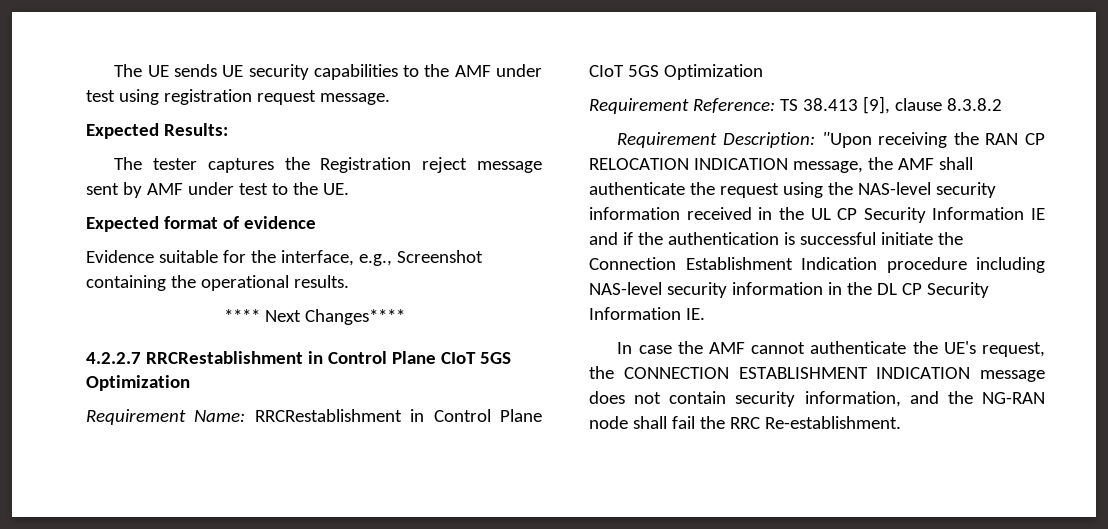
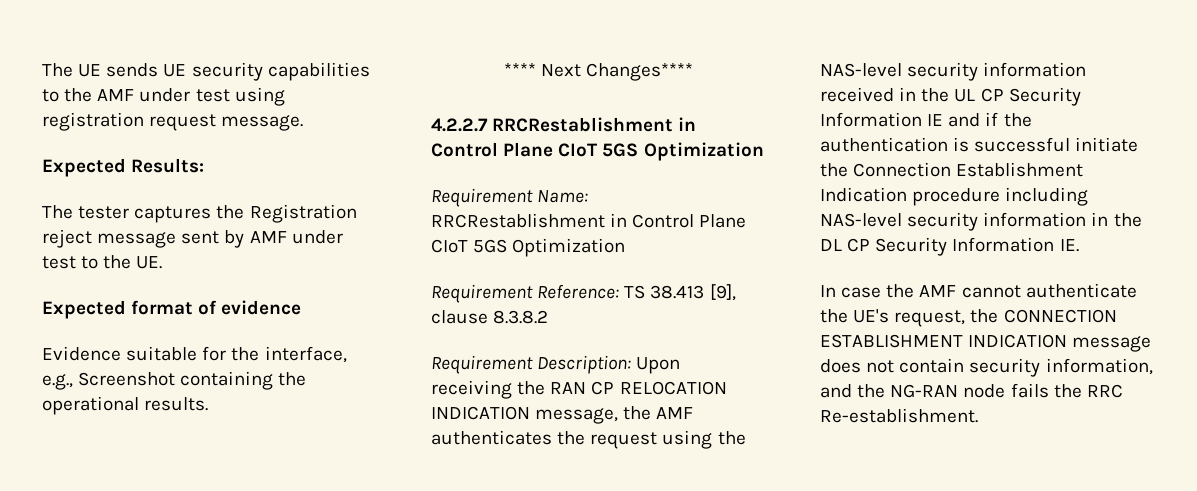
- Requirement Description: "Upon receiving the RAN CP RELOCATION INDICATION message, the AMF shall authenticate the request using the NAS-level security information received in the UL CP Security Information IE and if the authentication is successful initiate the Connection Establishment Indication procedure including NAS-level security information in the DL CP Security Information IE.
+ Requirement Description: Upon receiving the RAN CP RELOCATION INDICATION message, the AMF authenticates the request using the NAS-level security information received in the UL CP Security Information IE and if the authentication is successful initiate the Connection Establishment Indication procedure including NAS-level security information in the DL CP Security Information IE.
- In case the AMF cannot authenticate the UE's request, the CONNECTION ESTABLISHMENT INDICATION message does not contain security information, and the NG-RAN node shall fail the RRC Re-establishment.
+ In case the AMF cannot authenticate the UE's request, the CONNECTION ESTABLISHMENT INDICATION message does not contain security information, and the NG-RAN node fails the RRC Re-establishment.

